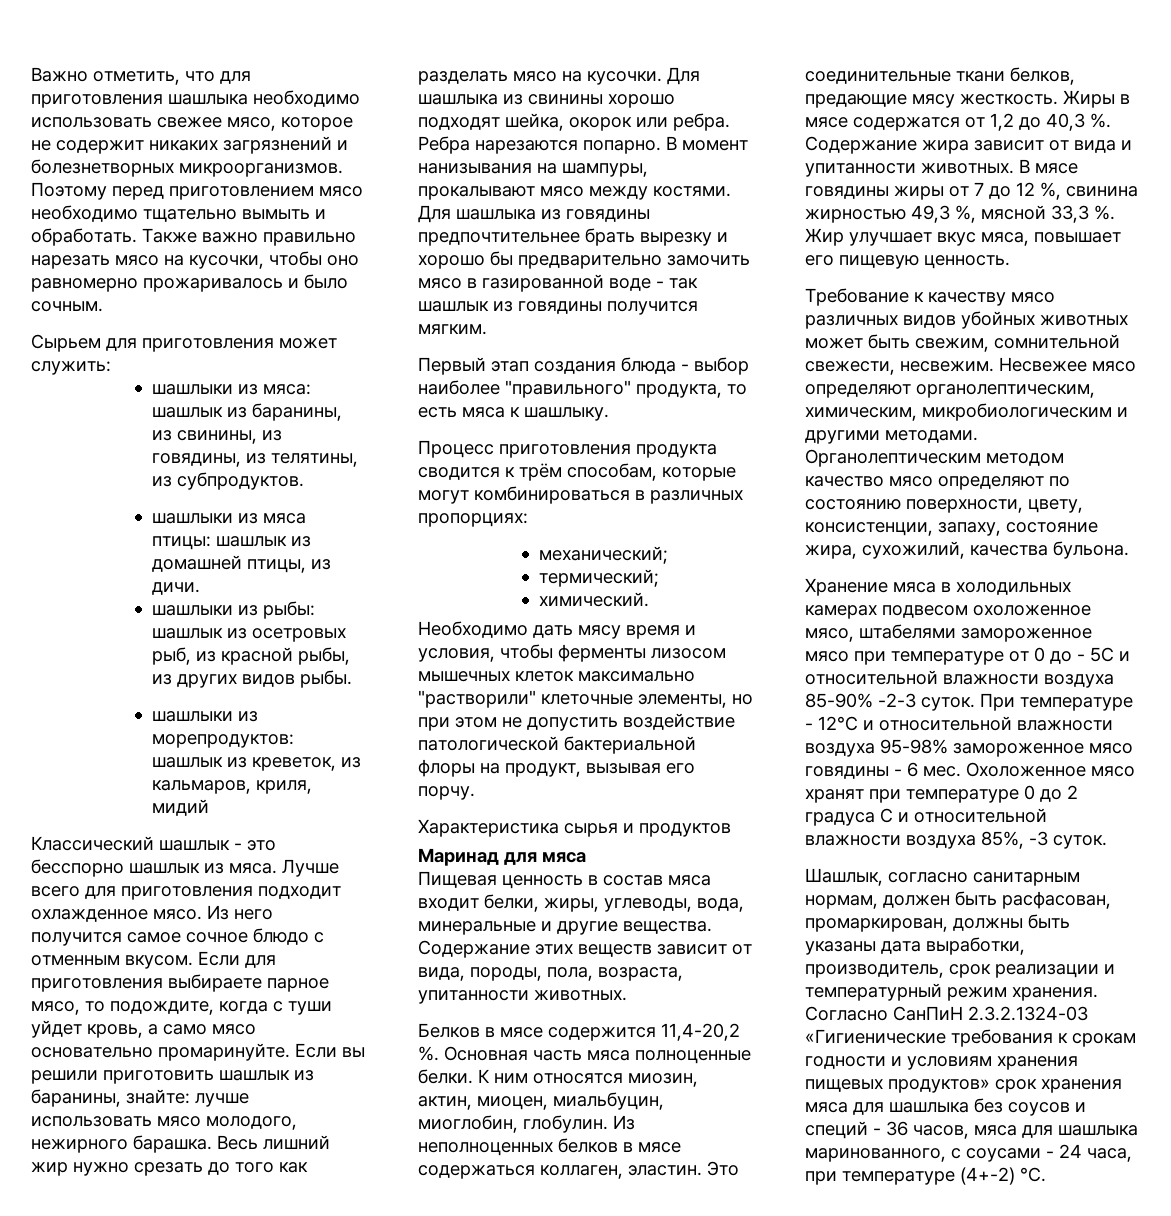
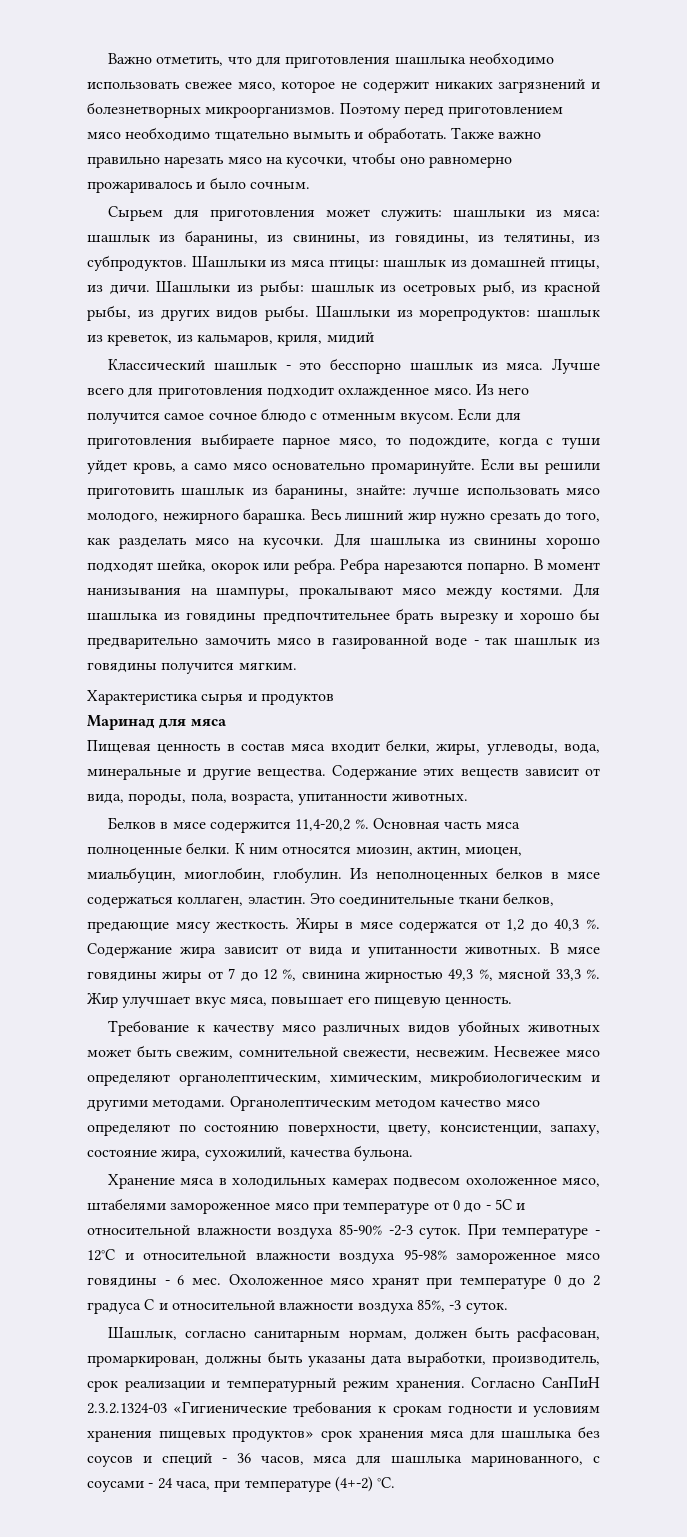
- Сырьем для приготовления может служить:
- шашлыки из мяса: шашлык из баранины, из свинины, из говядины, из телятины, из субпродуктов.
- шашлыки из мяса птицы: шашлык из домашней птицы, из дичи.
- шашлыки из рыбы: шашлык из осетровых рыб, из красной рыбы, из других видов рыбы.
- шашлыки из морепродуктов: шашлык из креветок, из кальмаров, криля, мидий
+ Сырьем для приготовления может служить: шашлыки из мяса: шашлык из баранины, из свинины, из говядины, из телятины, из субпродуктов. Шашлыки из мяса птицы: шашлык из домашней птицы, из дичи. Шашлыки из рыбы: шашлык из осетровых рыб, из красной рыбы, из других видов рыбы. Шашлыки из морепродуктов: шашлык из креветок, из кальмаров, криля, мидий
- Весь лишний жир нужно срезать до того как разделать мясо на кусочки.
+ Весь лишний жир нужно срезать до того, как разделать мясо на кусочки.
- Первый этап создания блюда - выбор наиболее "правильного" продукта, то есть мяса к шашлыку.
- Процесс приготовления продукта сводится к трём способам, которые могут комбинироваться в различных пропорциях:
- механический;
- термический;
- химический.
- Необходимо дать мясу время и условия, чтобы ферменты лизосом мышечных клеток максимально "растворили" клеточные элементы, но при этом не допустить воздействие патологической бактериальной флоры на продукт, вызывая его порчу.

